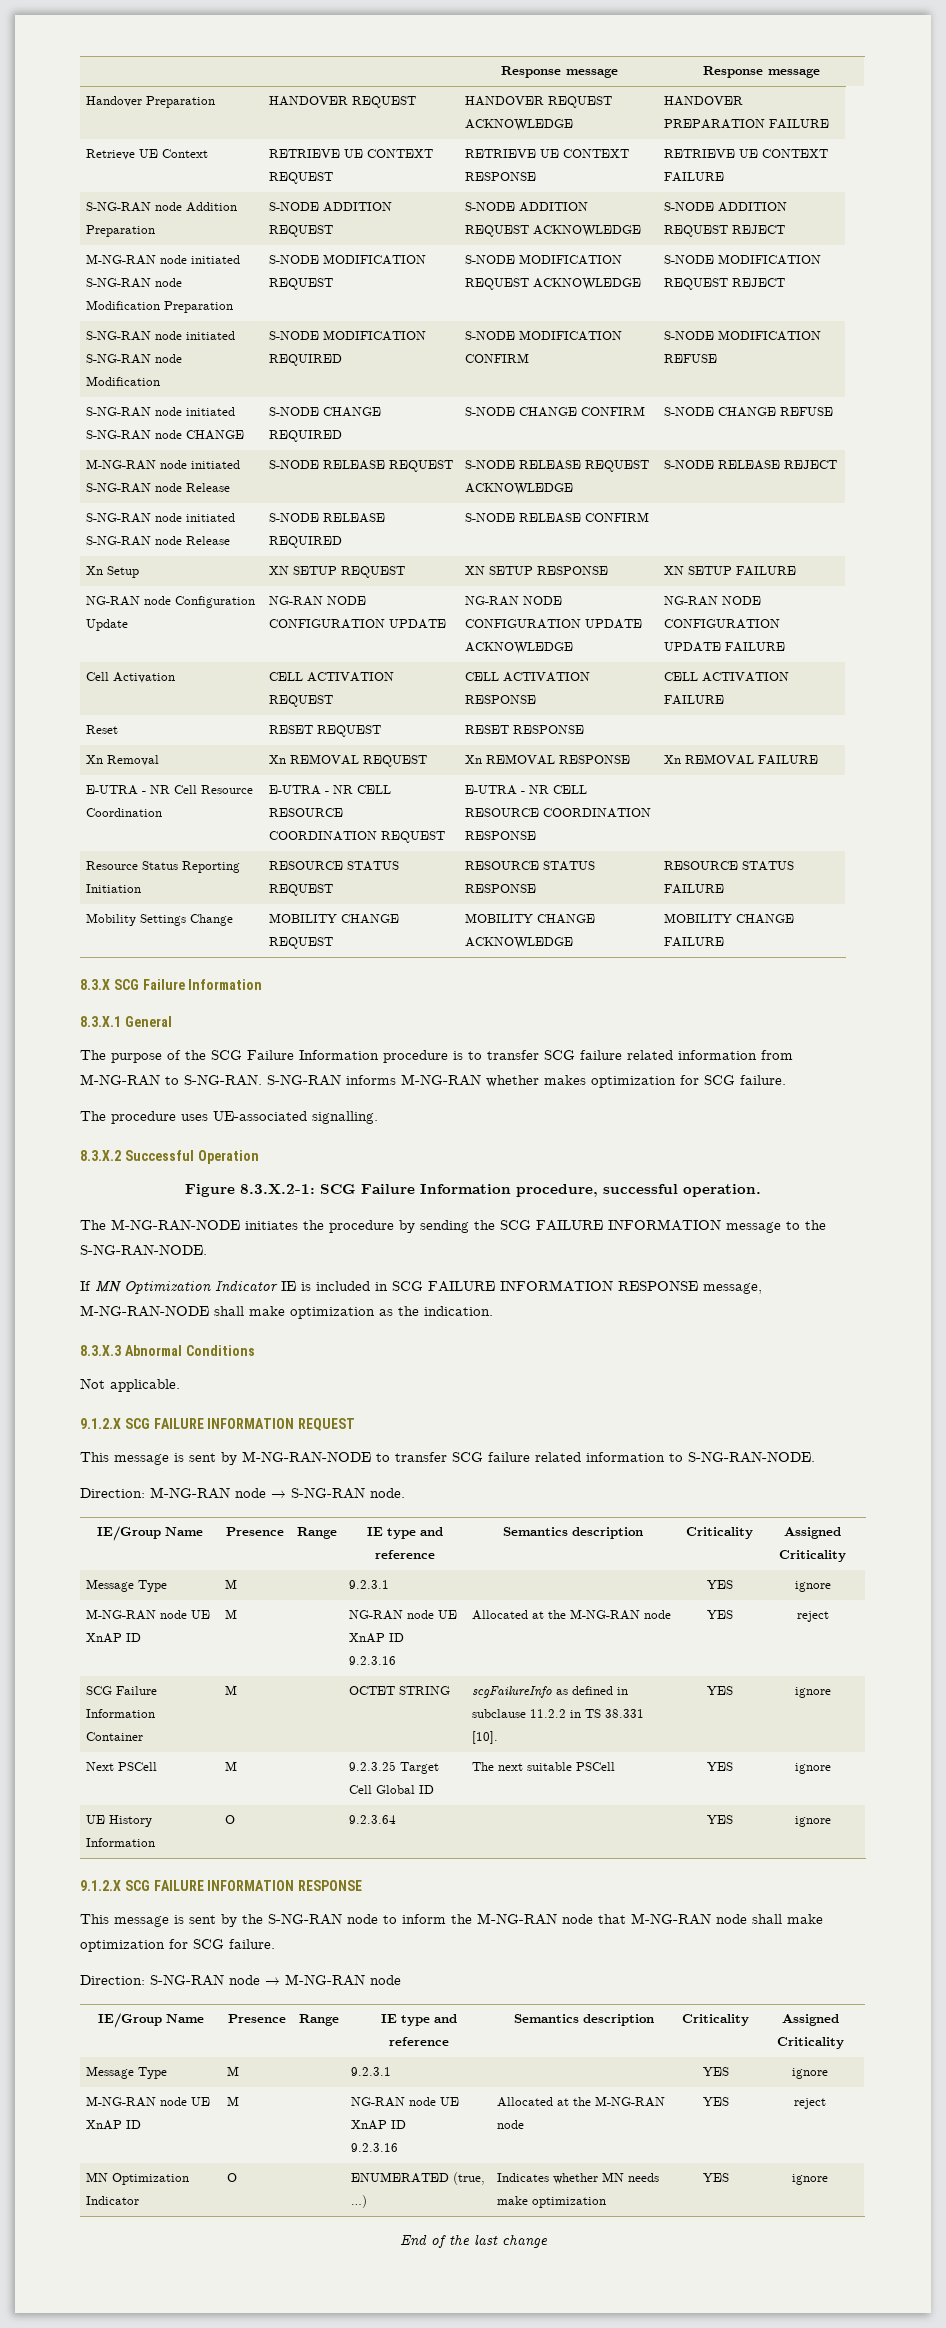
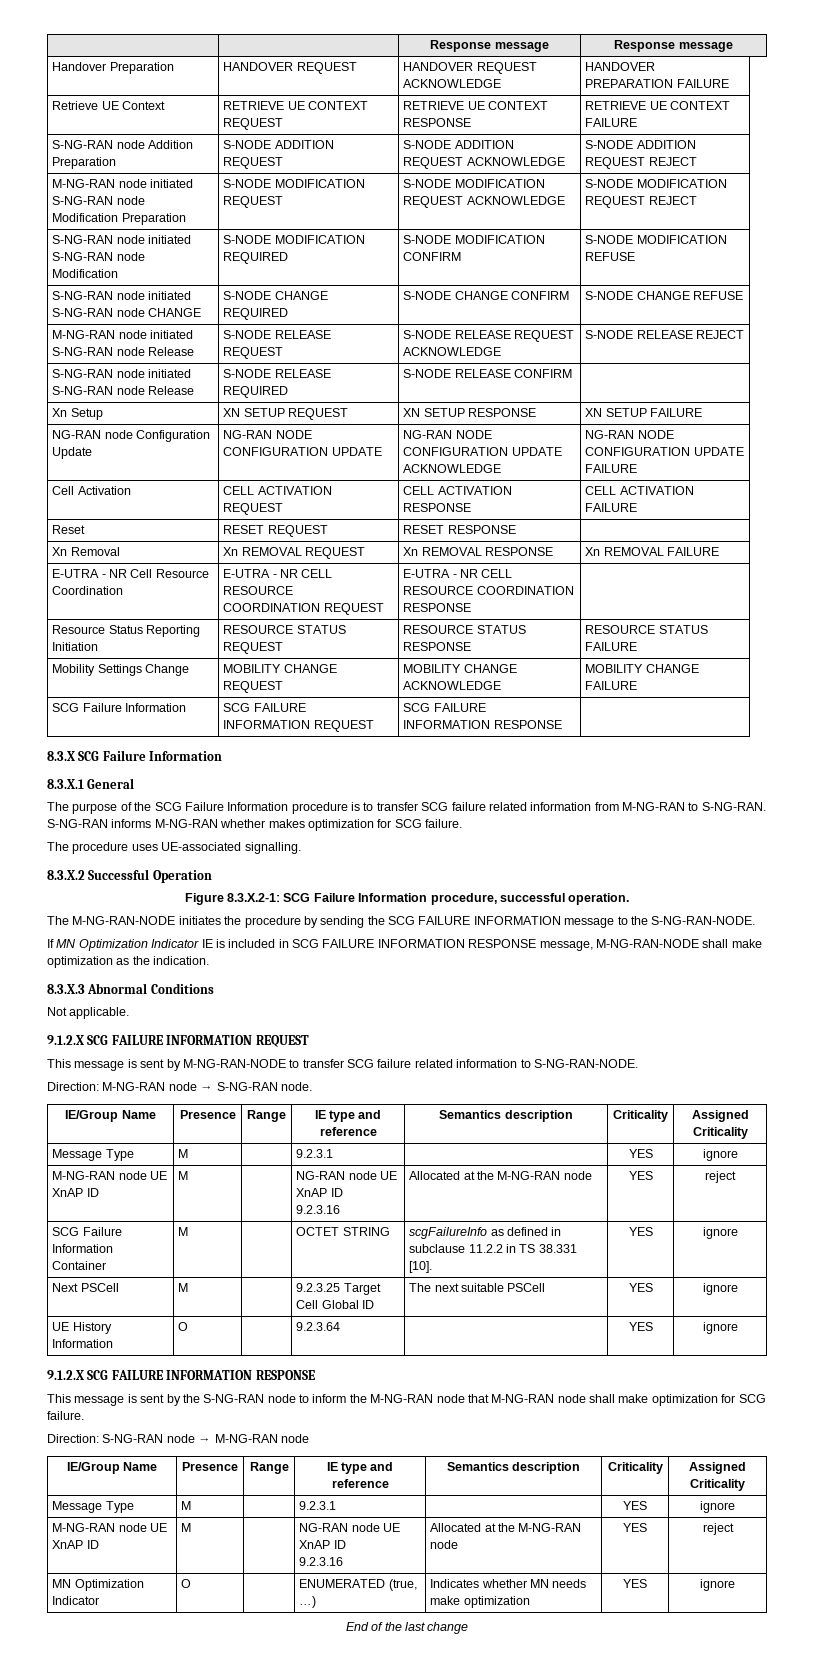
+ SCG Failure Information | SCG FAILURE INFORMATION REQUEST | SCG FAILURE INFORMATION RESPONSE |

